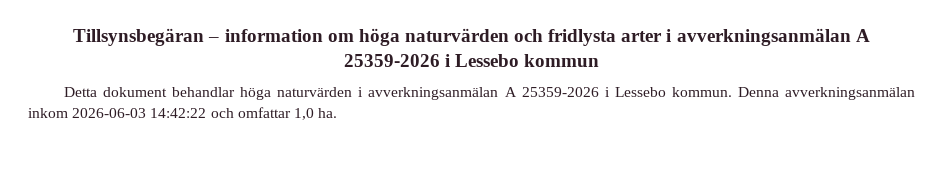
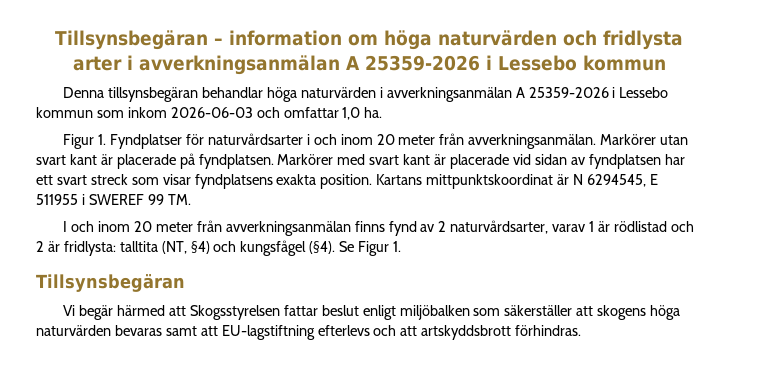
- Detta dokument behandlar höga naturvärden i avverkningsanmälan A 25359-2026 i Lessebo kommun. Denna avverkningsanmälan inkom 2026-06-03 14:42:22 och omfattar 1,0 ha.
+ Denna tillsynsbegäran behandlar höga naturvärden i avverkningsanmälan A 25359-2026 i Lessebo kommun som inkom 2026-06-03 och omfattar 1,0 ha.
+ Figur 1. Fyndplatser för naturvårdsarter i och inom 20 meter från avverkningsanmälan. Markörer utan svart kant är placerade på fyndplatsen. Markörer med svart kant är placerade vid sidan av fyndplatsen har ett svart streck som visar fyndplatsens exakta position. Kartans mittpunktskoordinat är N 6294545, E 511955 i SWEREF 99 TM.
+ I och inom 20 meter från avverkningsanmälan finns fynd av 2 naturvårdsarter, varav 1 är rödlistad och 2 är fridlysta: talltita (NT, §4) och kungsfågel (§4). Se Figur 1.
+ Tillsynsbegäran
+ Vi begär härmed att Skogsstyrelsen fattar beslut enligt miljöbalken som säkerställer att skogens höga naturvärden bevaras samt att EU-lagstiftning efterlevs och att artskyddsbrott förhindras.

